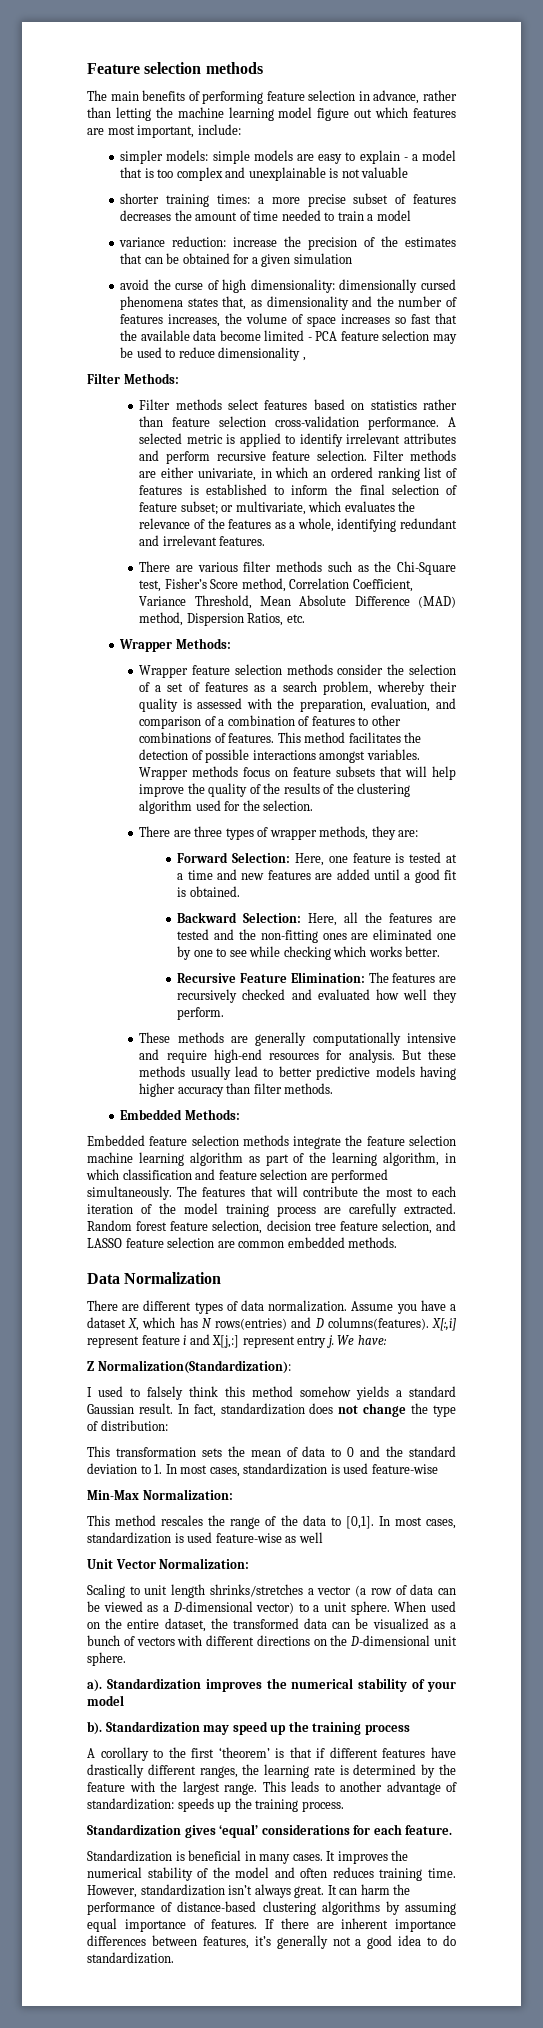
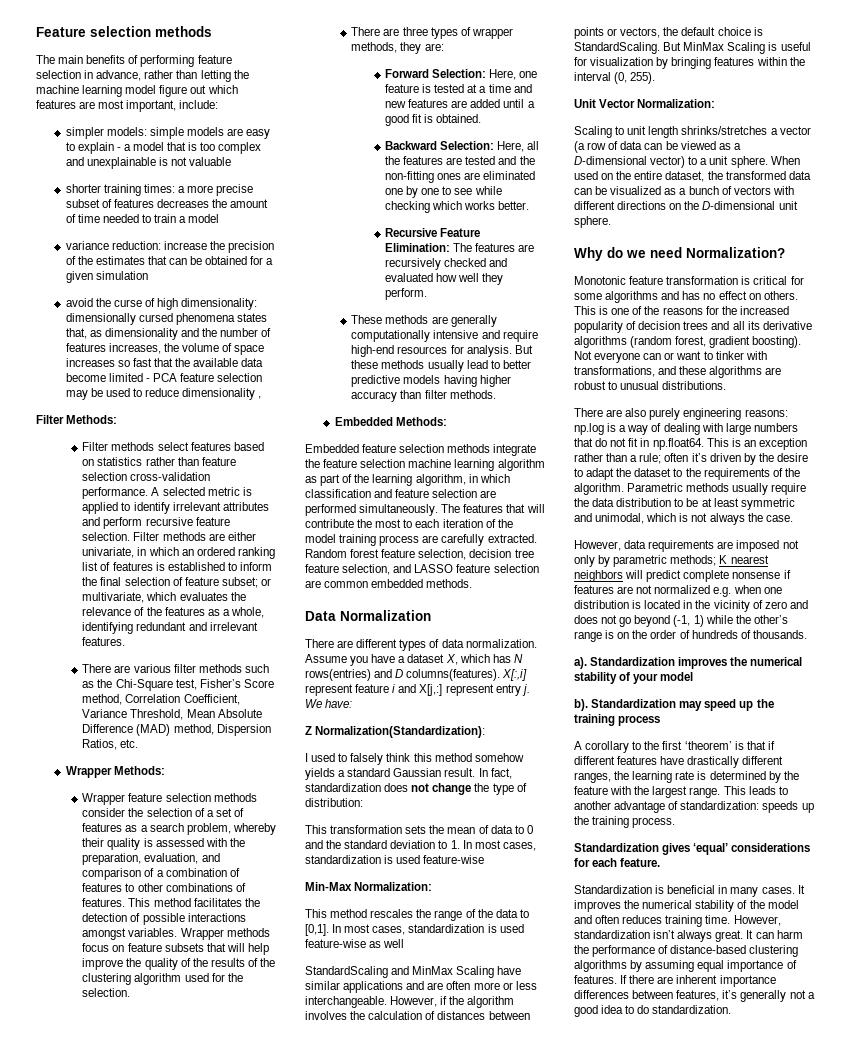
+ StandardScaling and MinMax Scaling have similar applications and are often more or less interchangeable. However, if the algorithm involves the calculation of distances between points or vectors, the default choice is StandardScaling. But MinMax Scaling is useful for visualization by bringing features within the interval (0, 255).
+ Why do we need Normalization?
+ Monotonic feature transformation is critical for some algorithms and has no effect on others. This is one of the reasons for the increased popularity of decision trees and all its derivative algorithms (random forest, gradient boosting). Not everyone can or want to tinker with transformations, and these algorithms are robust to unusual distributions.
+ There are also purely engineering reasons: np.log is a way of dealing with large numbers that do not fit in np.float64. This is an exception rather than a rule; often it’s driven by the desire to adapt the dataset to the requirements of the algorithm. Parametric methods usually require the data distribution to be at least symmetric and unimodal, which is not always the case.
+ However, data requirements are imposed not only by parametric methods; K nearest neighbors will predict complete nonsense if features are not normalized e.g. when one distribution is located in the vicinity of zero and does not go beyond (-1, 1) while the other’s range is on the order of hundreds of thousands.

